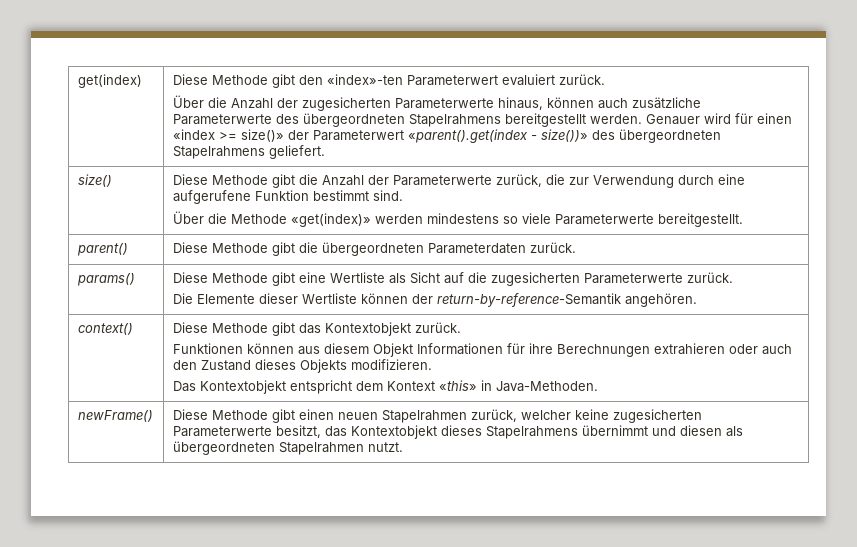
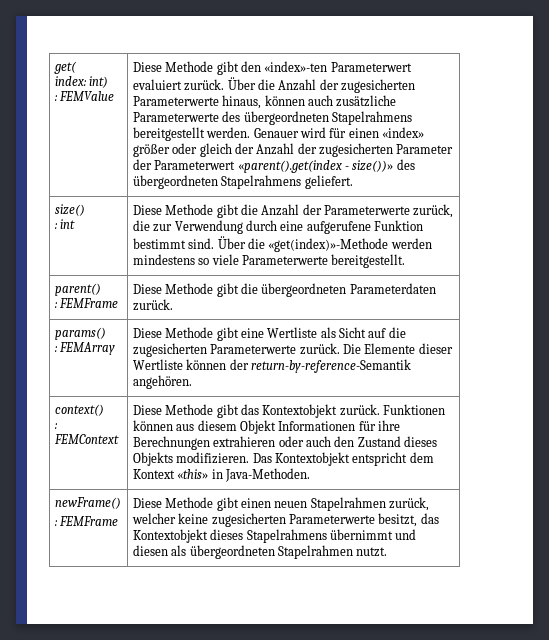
- get(index)
+ get(
+ index: int)
+ : FEMValue
- Diese Methode gibt den «index»-ten Parameterwert evaluiert zurück.
- Über die Anzahl der zugesicherten Parameterwerte hinaus, können auch zusätzliche Parameterwerte des übergeordneten Stapelrahmens bereitgestellt werden.
+ Diese Methode gibt den «index»-ten Parameterwert evaluiert zurück. Über die Anzahl der zugesicherten Parameterwerte hinaus, können auch zusätzliche Parameterwerte des übergeordneten Stapelrahmens bereitgestellt werden.
- Genauer wird für einen «index >= size()» der Parameterwert «parent().get(index - size())» des übergeordneten Stapelrahmens geliefert.
+ Genauer wird für einen «index» größer oder gleich der Anzahl der zugesicherten Parameter der Parameterwert «parent().get(index - size())» des übergeordneten Stapelrahmens geliefert.
- size() | Diese Methode gibt die Anzahl der Parameterwerte zurück, die zur Verwendung durch eine aufgerufene Funktion bestimmt sind.
- Über die Methode «get(index)» werden mindestens so viele Parameterwerte bereitgestellt.
+ size()
+ : int | Diese Methode gibt die Anzahl der Parameterwerte zurück, die zur Verwendung durch eine aufgerufene Funktion bestimmt sind. Über die «get(index)»-Methode werden mindestens so viele Parameterwerte bereitgestellt.
- parent() | Diese Methode gibt die übergeordneten Parameterdaten zurück.
+ parent()
+ : FEMFrame | Diese Methode gibt die übergeordneten Parameterdaten zurück.
- params() | Diese Methode gibt eine Wertliste als Sicht auf die zugesicherten Parameterwerte zurück.
- Die Elemente dieser Wertliste können der return-by-reference-Semantik angehören.
+ params()
+ : FEMArray | Diese Methode gibt eine Wertliste als Sicht auf die zugesicherten Parameterwerte zurück. Die Elemente dieser Wertliste können der return-by-reference-Semantik angehören.
- context() | Diese Methode gibt das Kontextobjekt zurück.
- Funktionen können aus diesem Objekt Informationen für ihre Berechnungen extrahieren oder auch den Zustand dieses Objekts modifizieren.
- Das Kontextobjekt entspricht dem Kontext «this» in Java-Methoden.
+ context()
+ : FEMContext | Diese Methode gibt das Kontextobjekt zurück. Funktionen können aus diesem Objekt Informationen für ihre Berechnungen extrahieren oder auch den Zustand dieses Objekts modifizieren. Das Kontextobjekt entspricht dem Kontext «this» in Java-Methoden.
- newFrame() | Diese Methode gibt einen neuen Stapelrahmen zurück, welcher keine zugesicherten Parameterwerte besitzt, das Kontextobjekt dieses Stapelrahmens übernimmt und diesen als übergeordneten Stapelrahmen nutzt.
+ newFrame()
+ : FEMFrame | Diese Methode gibt einen neuen Stapelrahmen zurück, welcher keine zugesicherten Parameterwerte besitzt, das Kontextobjekt dieses Stapelrahmens übernimmt und diesen als übergeordneten Stapelrahmen nutzt.

